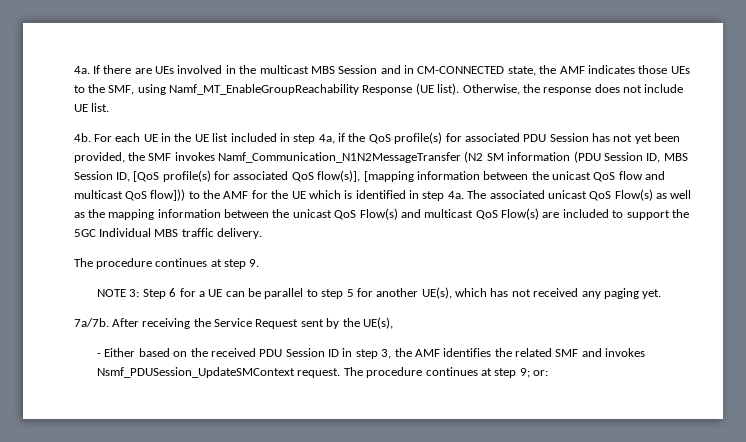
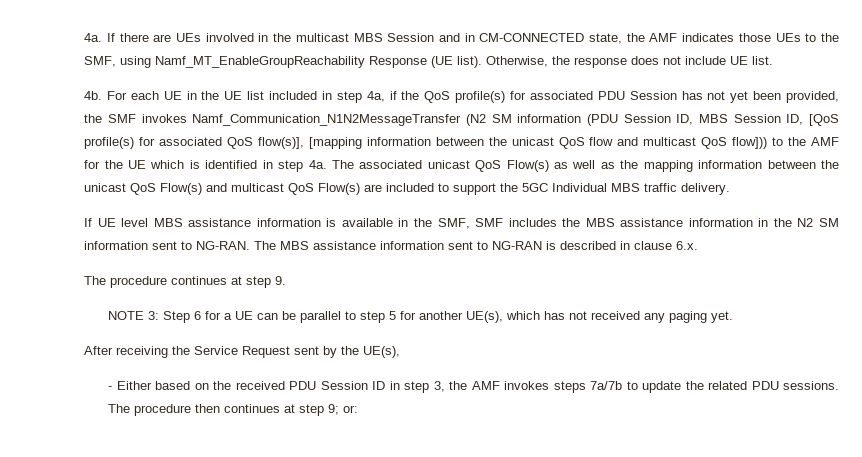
+ If UE level MBS assistance information is available in the SMF, SMF includes the MBS assistance information in the N2 SM information sent to NG-RAN. The MBS assistance information sent to NG-RAN is described in clause 6.x.
- 7a/7b.
- - Either based on the received PDU Session ID in step 3, the AMF identifies the related SMF and invokes Nsmf_PDUSession_UpdateSMContext request. The procedure continues at step 9; or:
+ - Either based on the received PDU Session ID in step 3, the AMF invokes steps 7a/7b to update the related PDU sessions. The procedure then continues at step 9; or:

